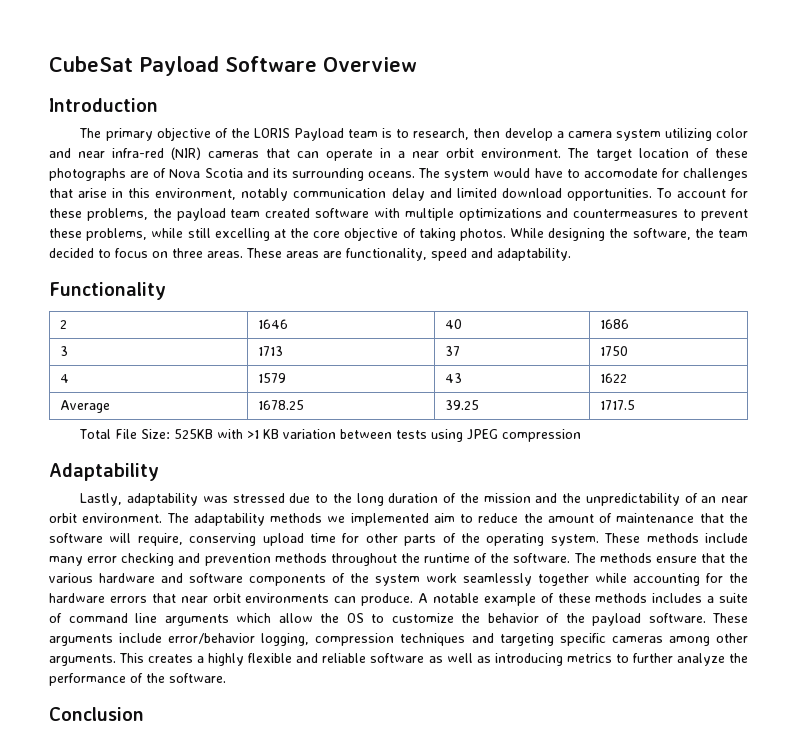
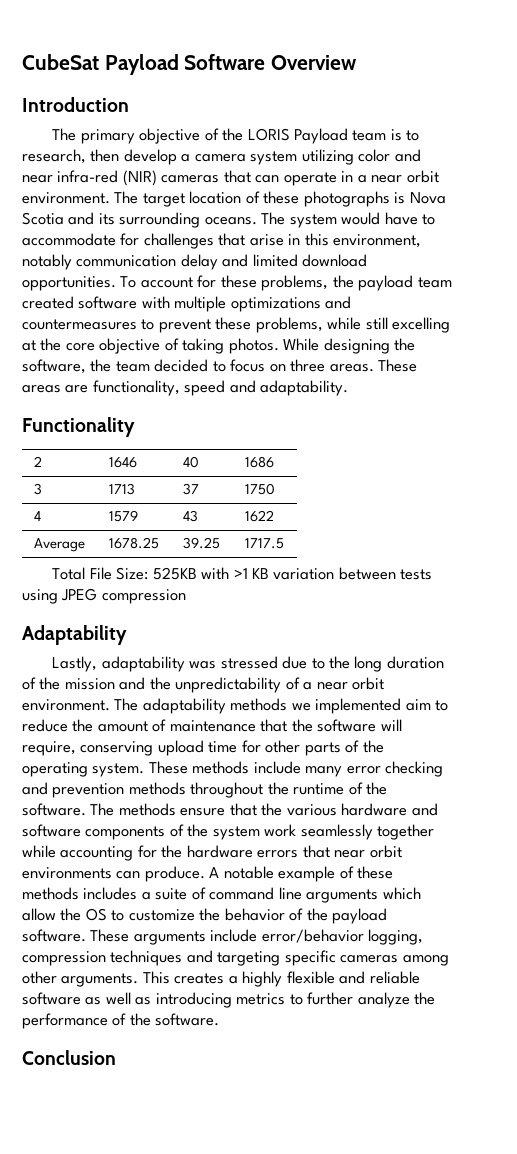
- The target location of these photographs are of Nova Scotia and its surrounding oceans.
+ The target location of these photographs is Nova Scotia and its surrounding oceans.
- The system would have to accomodate for challenges that arise in this environment, notably communication delay and limited download opportunities.
+ The system would have to accommodate for challenges that arise in this environment, notably communication delay and limited download opportunities.
- Lastly, adaptability was stressed due to the long duration of the mission and the unpredictability of an near orbit environment.
+ Lastly, adaptability was stressed due to the long duration of the mission and the unpredictability of a near orbit environment.

